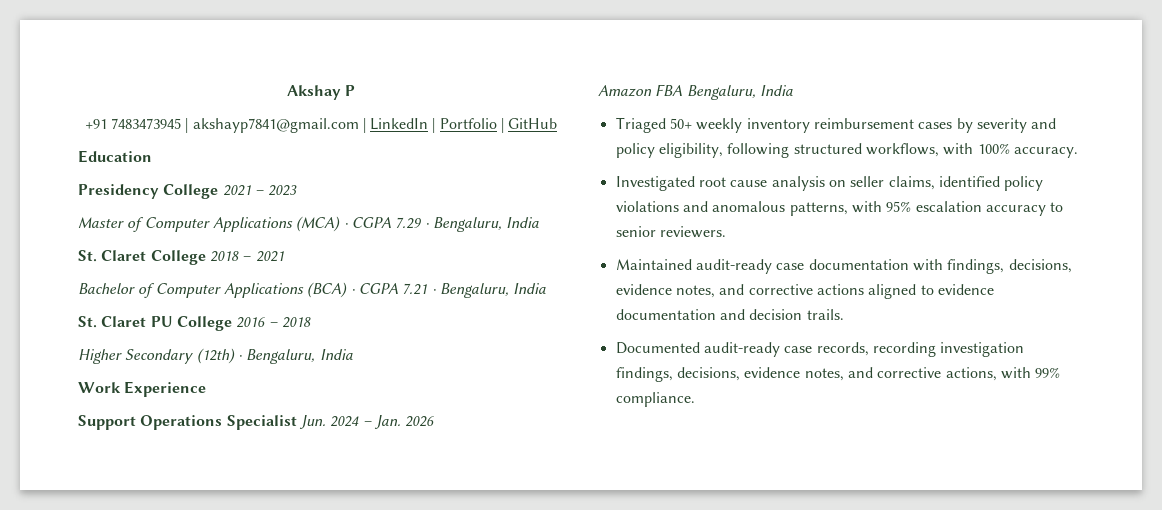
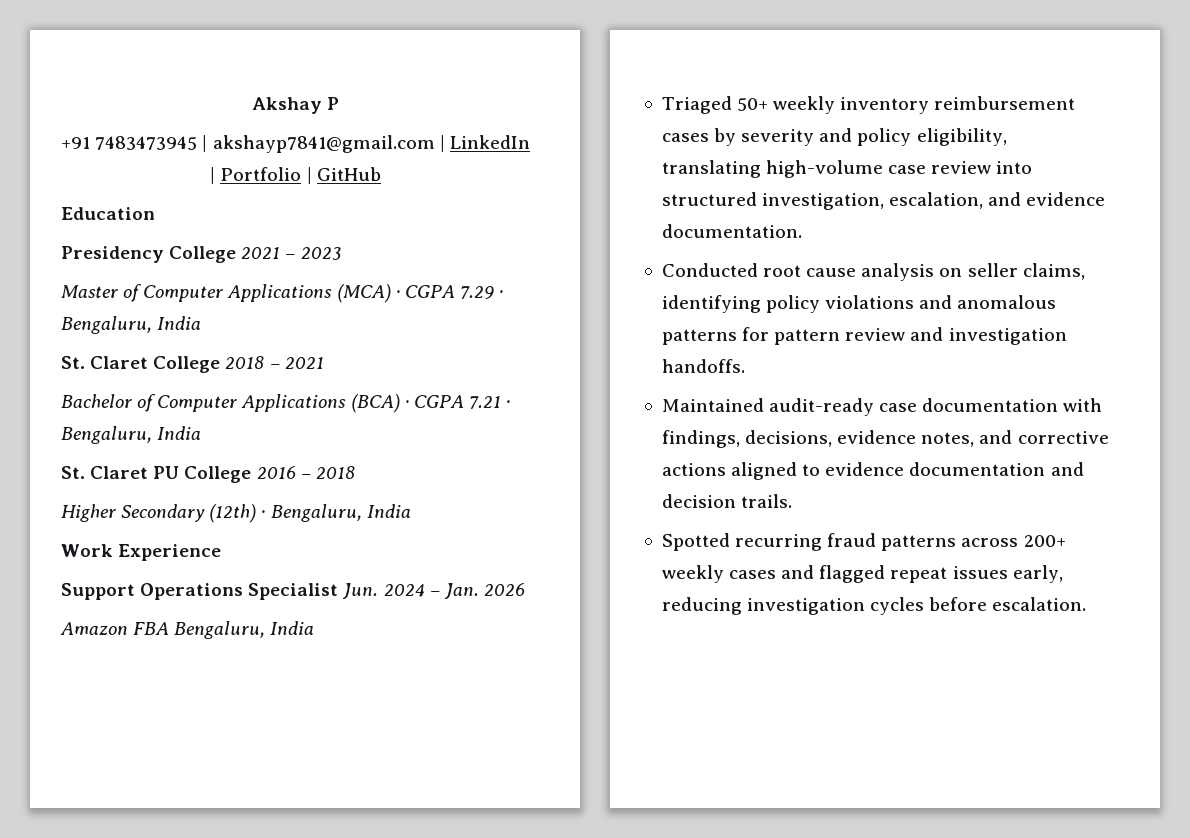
- Triaged 50+ weekly inventory reimbursement cases by severity and policy eligibility, following structured workflows, with 100% accuracy.
- Investigated root cause analysis on seller claims, identified policy violations and anomalous patterns, with 95% escalation accuracy to senior reviewers.
+ Triaged 50+ weekly inventory reimbursement cases by severity and policy eligibility, translating high-volume case review into structured investigation, escalation, and evidence documentation.
+ Conducted root cause analysis on seller claims, identifying policy violations and anomalous patterns for pattern review and investigation handoffs.
- Documented audit-ready case records, recording investigation findings, decisions, evidence notes, and corrective actions, with 99% compliance.
+ Spotted recurring fraud patterns across 200+ weekly cases and flagged repeat issues early, reducing investigation cycles before escalation.

